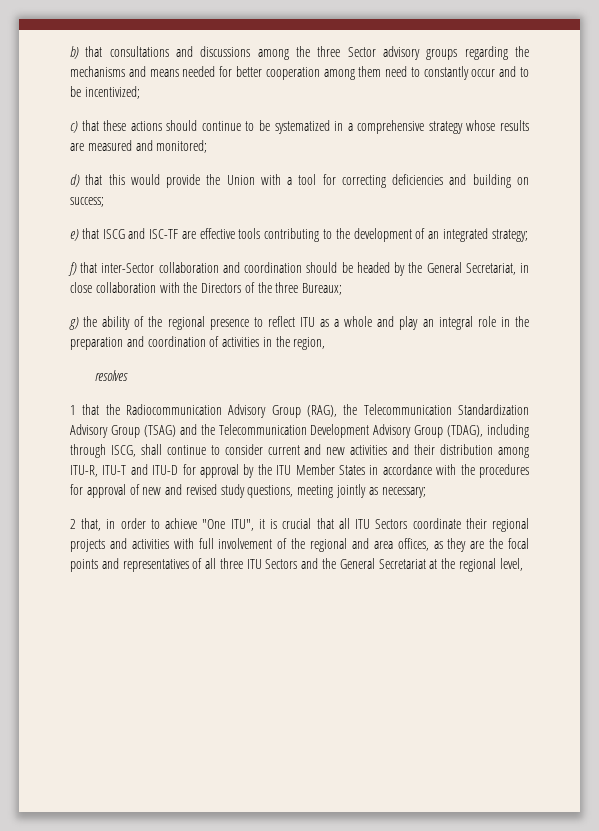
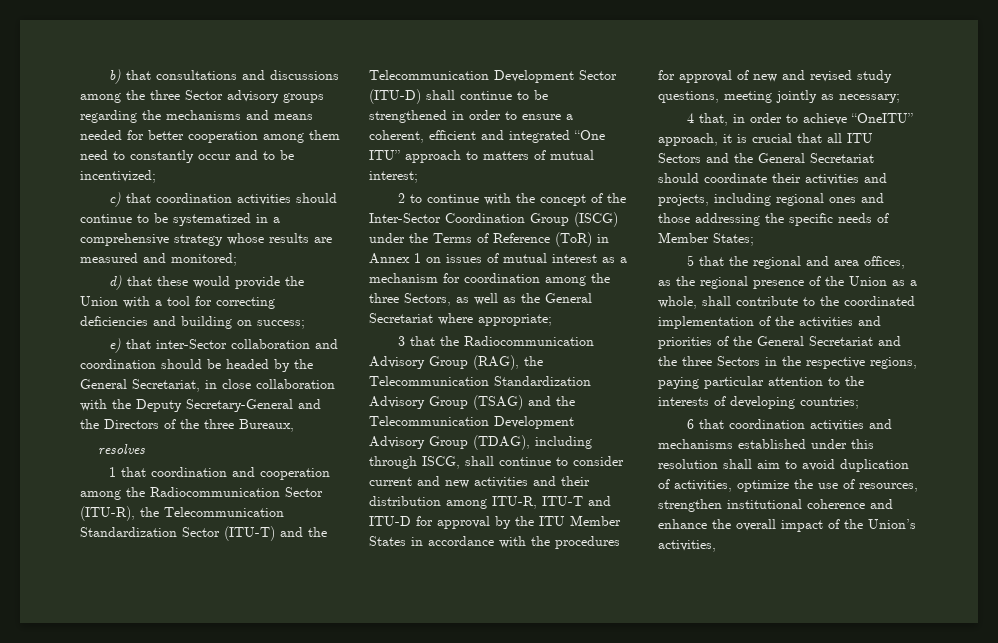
- c) that these actions should continue to be systematized in a comprehensive strategy whose results are measured and monitored;
+ c) that coordination activities should continue to be systematized in a comprehensive strategy whose results are measured and monitored;
- d) that this would provide the Union with a tool for correcting deficiencies and building on success;
+ d) that these would provide the Union with a tool for correcting deficiencies and building on success;
- e) that ISCG and ISC-TF are effective tools contributing to the development of an integrated strategy;
- f) that inter-Sector collaboration and coordination should be headed by the General Secretariat, in close collaboration with the Directors of the three Bureaux;
- g) the ability of the regional presence to reflect ITU as a whole and play an integral role in the preparation and coordination of activities in the region,
+ e) that inter-Sector collaboration and coordination should be headed by the General Secretariat, in close collaboration with the Deputy Secretary-General and the Directors of the three Bureaux,
  resolves
- 1 that the Radiocommunication Advisory Group (RAG), the Telecommunication Standardization Advisory Group (TSAG) and the Telecommunication Development Advisory Group (TDAG), including through ISCG, shall continue to consider current and new activities and their distribution among ITU-R, ITU-T and ITU-D for approval by the ITU Member States in accordance with the procedures for approval of new and revised study questions, meeting jointly as necessary;
+ 1 that coordination and cooperation among the Radiocommunication Sector (ITU-R), the Telecommunication Standardization Sector (ITU-T) and the Telecommunication Development Sector (ITU-D) shall continue to be strengthened in order to ensure a coherent, efficient and integrated “One ITU” approach to matters of mutual interest;
+ 2 to continue with the concept of the Inter-Sector Coordination Group (ISCG) under the Terms of Reference (ToR) in Annex 1 on issues of mutual interest as a mechanism for coordination among the three Sectors, as well as the General Secretariat where appropriate;
+ 3 that the Radiocommunication Advisory Group (RAG), the Telecommunication Standardization Advisory Group (TSAG) and the Telecommunication Development Advisory Group (TDAG), including through ISCG, shall continue to consider current and new activities and their distribution among ITU-R, ITU-T and ITU-D for approval by the ITU Member States in accordance with the procedures for approval of new and revised study questions, meeting jointly as necessary;
- 2 that, in order to achieve "One ITU", it is crucial that all ITU Sectors coordinate their regional projects and activities with full involvement of the regional and area offices, as they are the focal points and representatives of all three ITU Sectors and the General Secretariat at the regional level,
+ 4 that, in order to achieve “OneITU” approach, it is crucial that all ITU Sectors and the General Secretariat should coordinate their activities and projects, including regional ones and those addressing the specific needs of Member States;
+ 5 that the regional and area offices, as the regional presence of the Union as a whole, shall contribute to the coordinated implementation of the activities and priorities of the General Secretariat and the three Sectors in the respective regions, paying particular attention to the interests of developing countries;
+ 6 that coordination activities and mechanisms established under this resolution shall aim to avoid duplication of activities, optimize the use of resources, strengthen institutional coherence and enhance the overall impact of the Union’s activities,

